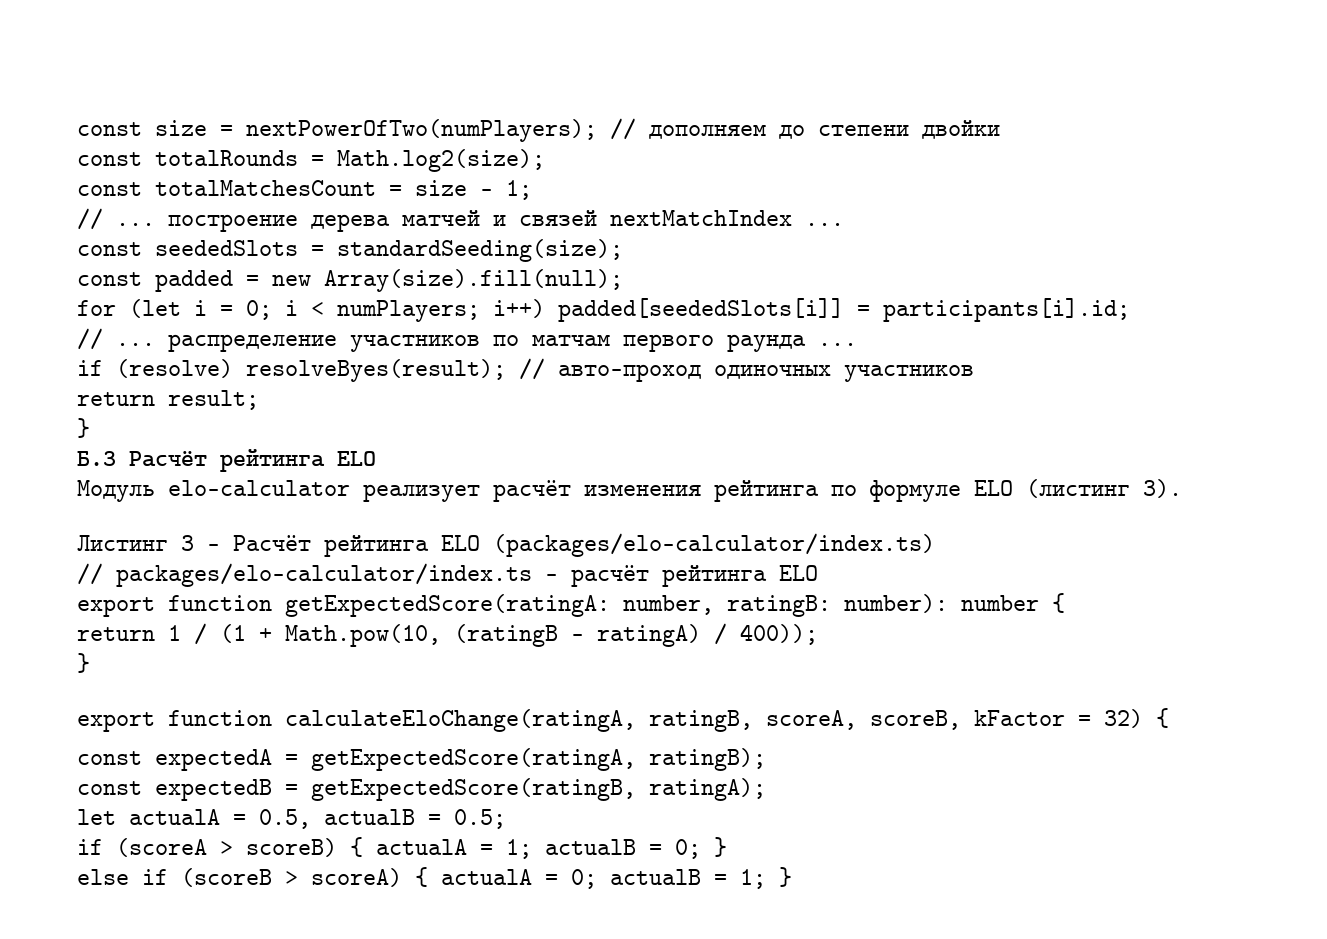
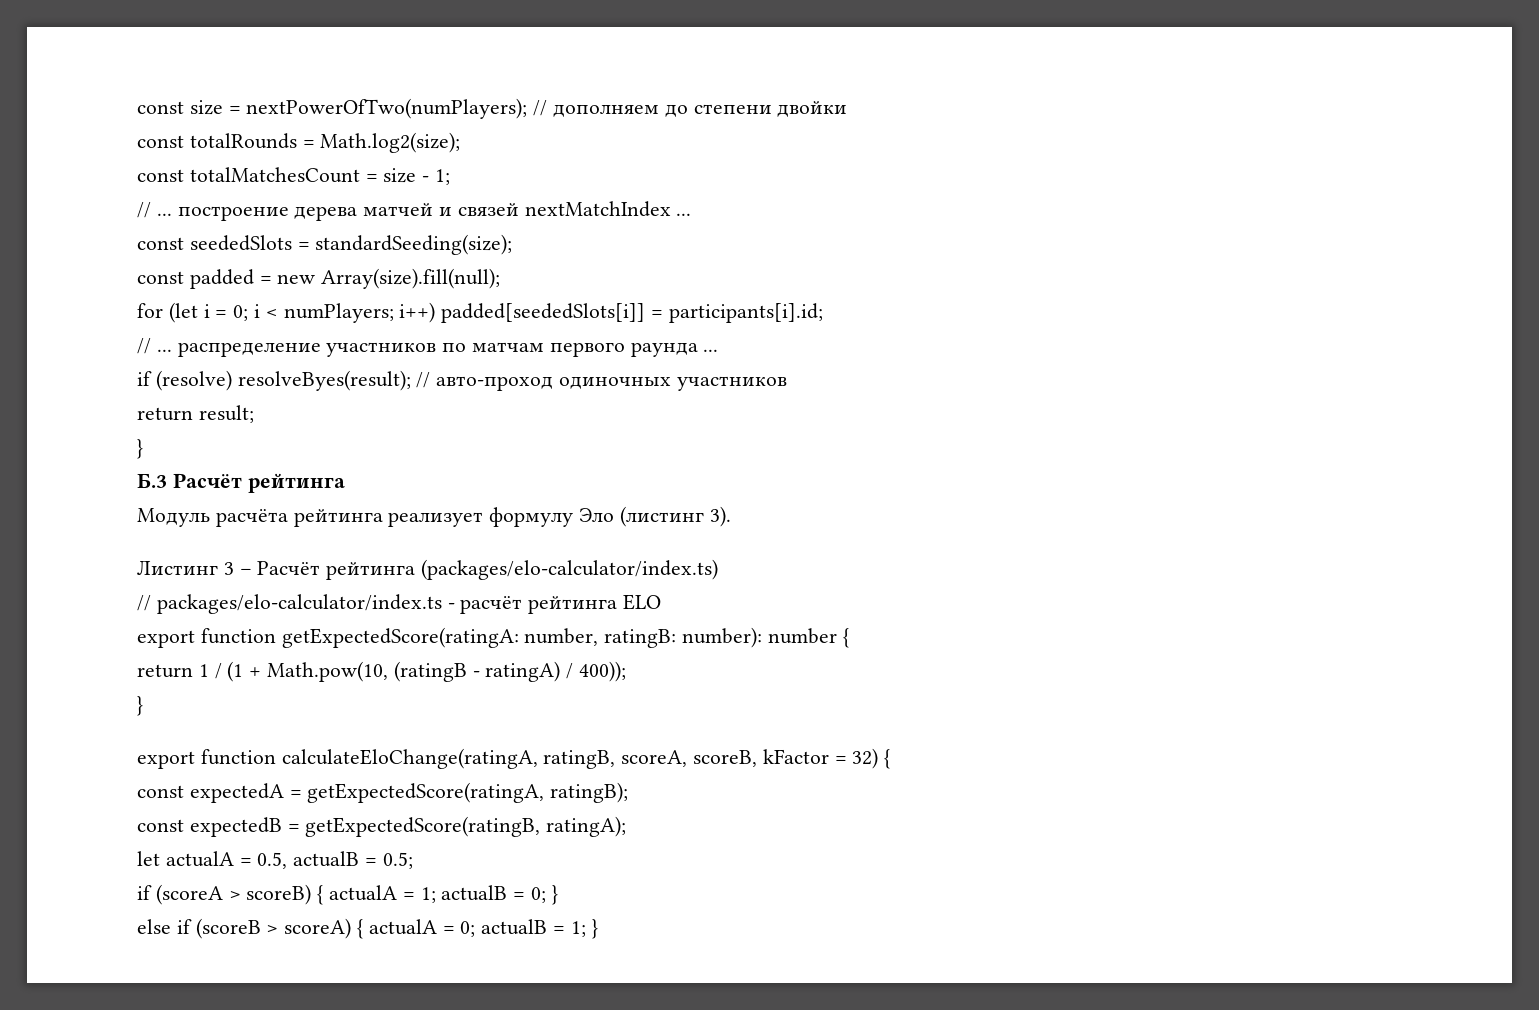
- Б.3 Расчёт рейтинга ELO
+ Б.3 Расчёт рейтинга
- Модуль elo-calculator реализует расчёт изменения рейтинга по формуле ELO (листинг 3).
+ Модуль расчёта рейтинга реализует формулу Эло (листинг 3).
- Листинг 3 – Расчёт рейтинга ELO (packages/elo-calculator/index.ts)
+ Листинг 3 – Расчёт рейтинга (packages/elo-calculator/index.ts)

